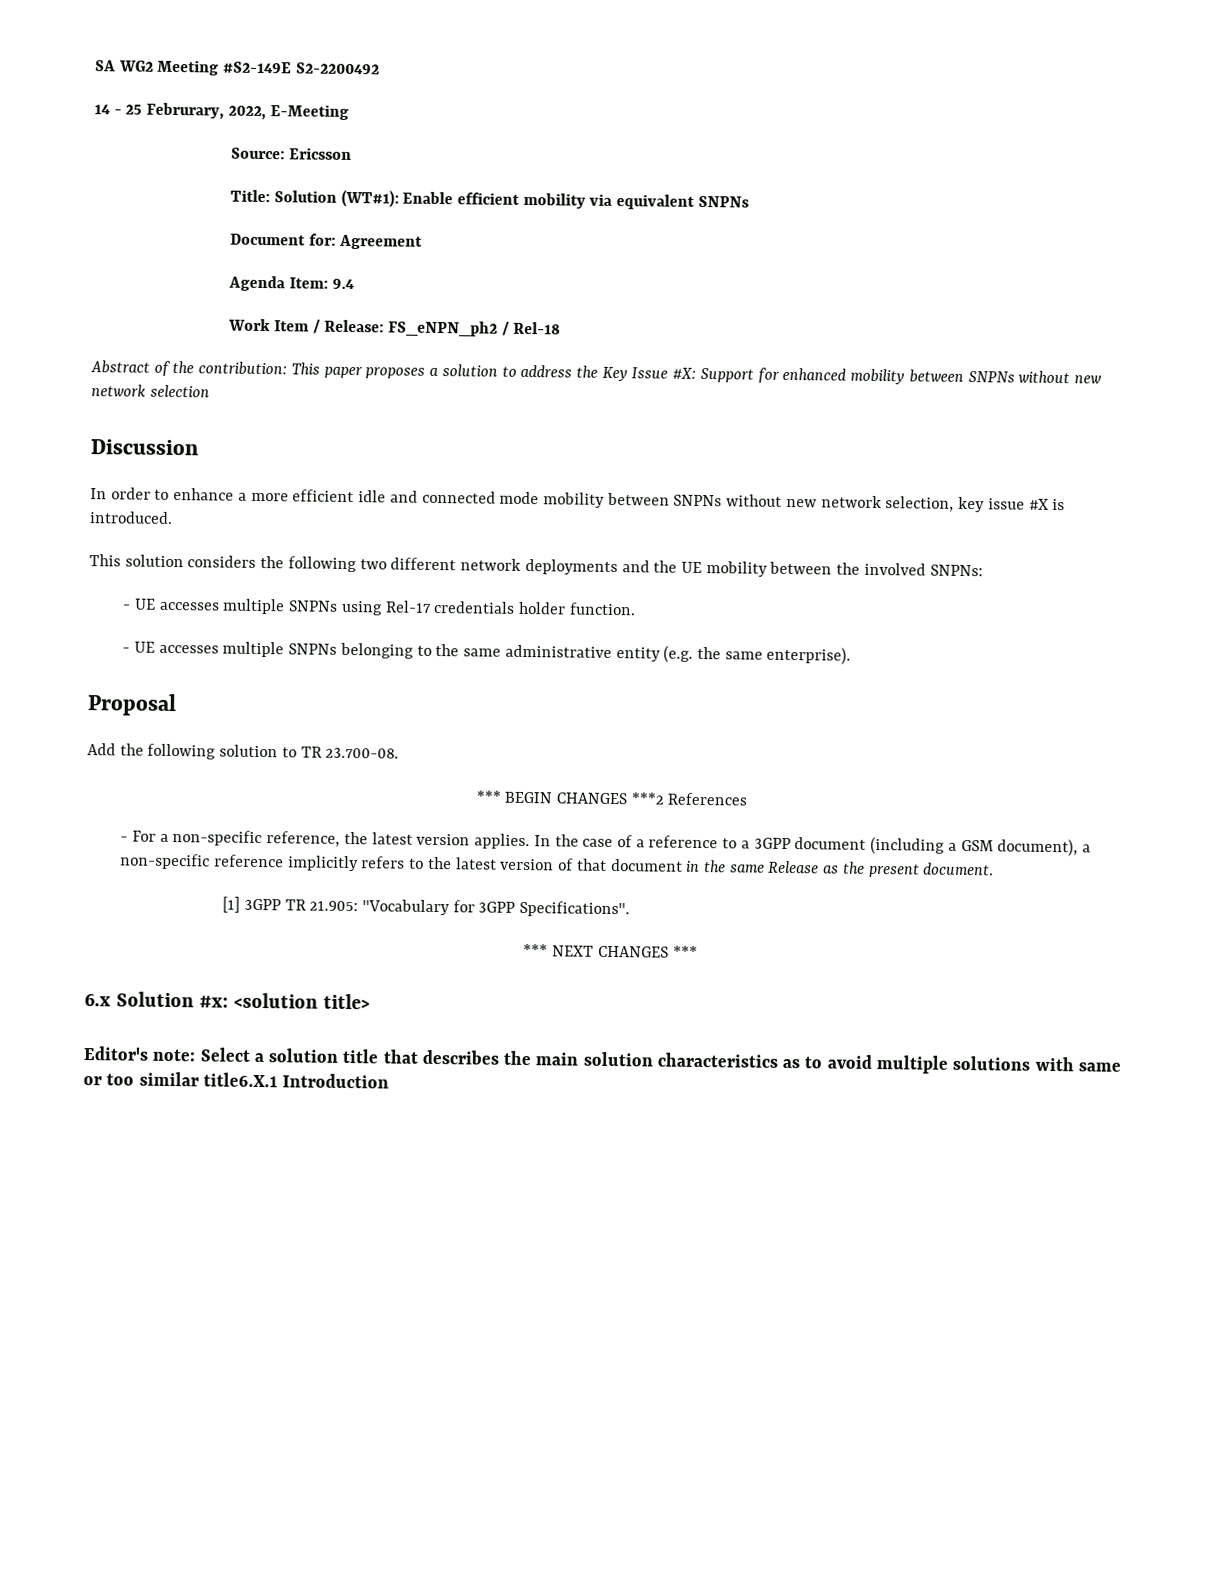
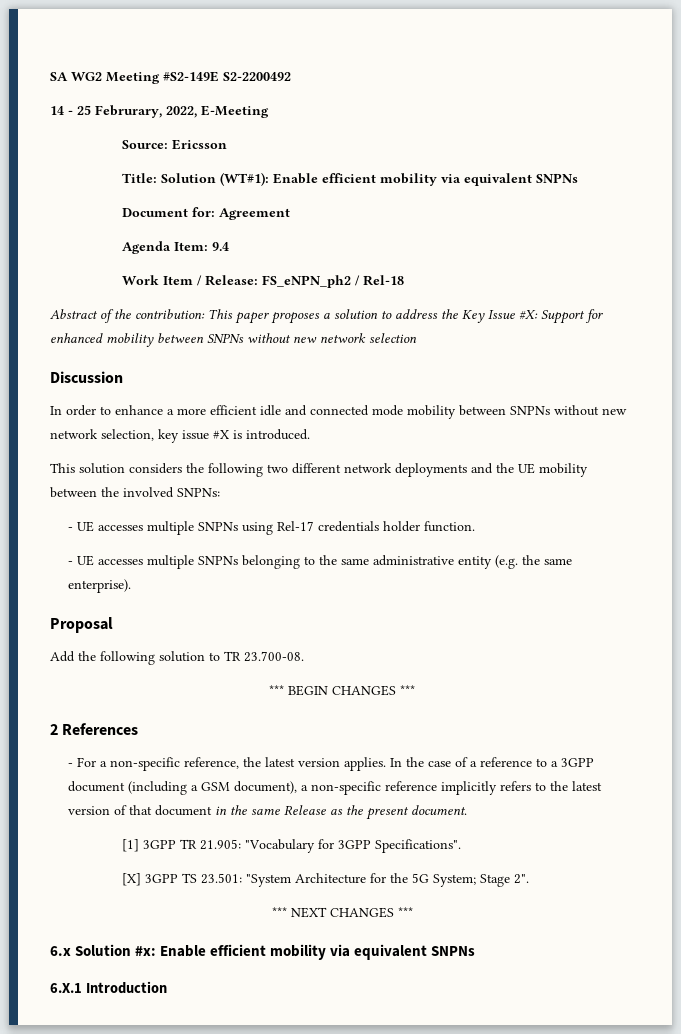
- *** BEGIN CHANGES ***2 References
+ *** BEGIN CHANGES ***
+ 2 References
+ [X] 3GPP TS 23.501: "System Architecture for the 5G System; Stage 2".
- 6.x Solution #x: <solution title>
- Editor's note: Select a solution title that describes the main solution characteristics as to avoid multiple solutions with same or too similar title6.X.1 Introduction
+ 6.x Solution #x: Enable efficient mobility via equivalent SNPNs
+ 6.X.1 Introduction

